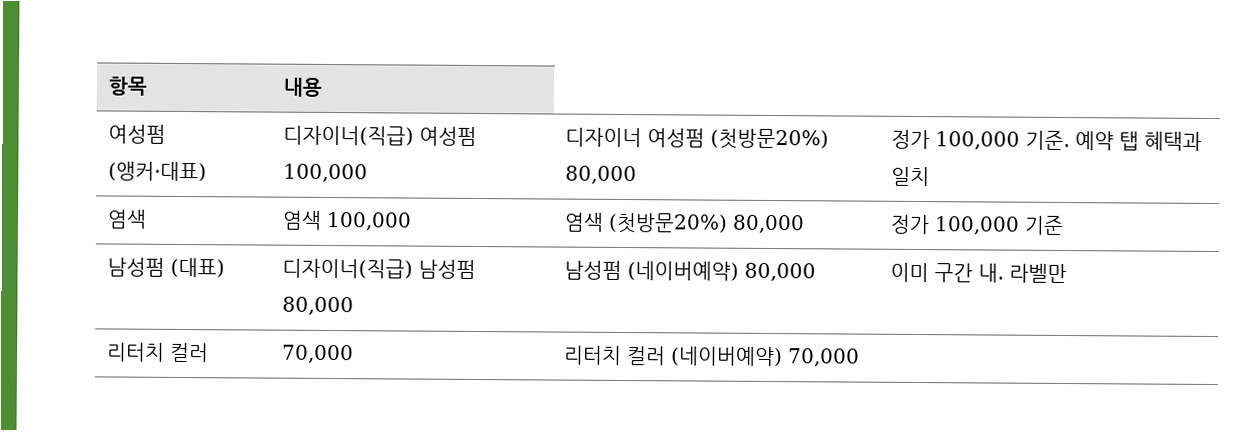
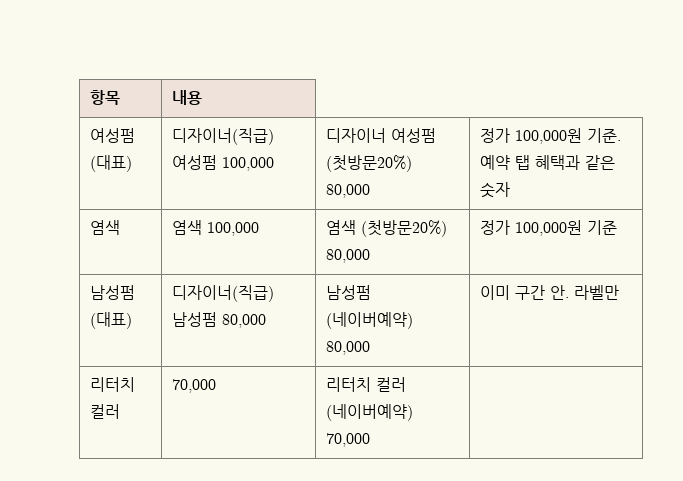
- 여성펌 (앵커·대표) | 디자이너(직급) 여성펌 100,000 | 디자이너 여성펌 (첫방문20%) 80,000 | 정가 100,000 기준. 예약 탭 혜택과 일치
+ 여성펌 (대표) | 디자이너(직급) 여성펌 100,000 | 디자이너 여성펌 (첫방문20%) 80,000 | 정가 100,000원 기준. 예약 탭 혜택과 같은 숫자
- 염색 | 염색 100,000 | 염색 (첫방문20%) 80,000 | 정가 100,000 기준
+ 염색 | 염색 100,000 | 염색 (첫방문20%) 80,000 | 정가 100,000원 기준
- 남성펌 (대표) | 디자이너(직급) 남성펌 80,000 | 남성펌 (네이버예약) 80,000 | 이미 구간 내. 라벨만
+ 남성펌 (대표) | 디자이너(직급) 남성펌 80,000 | 남성펌 (네이버예약) 80,000 | 이미 구간 안. 라벨만

